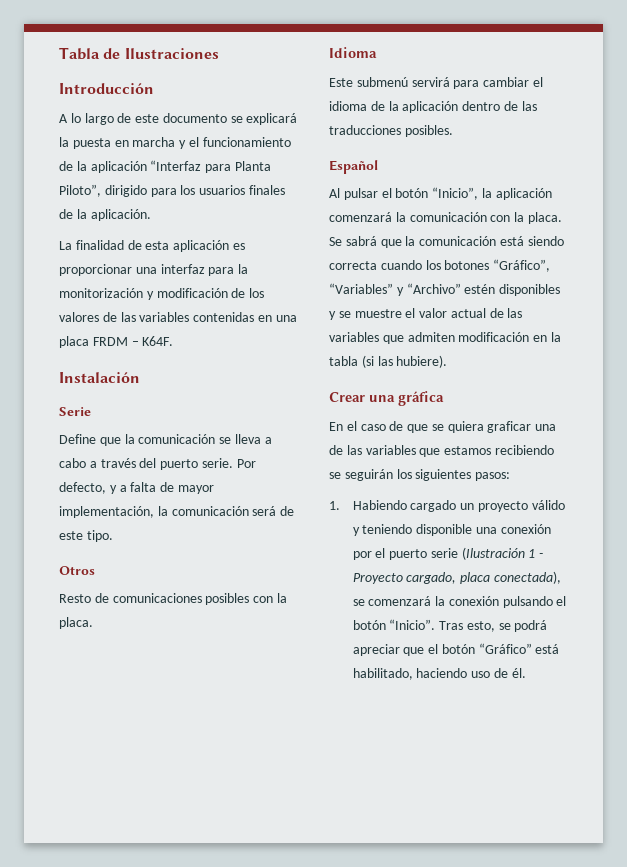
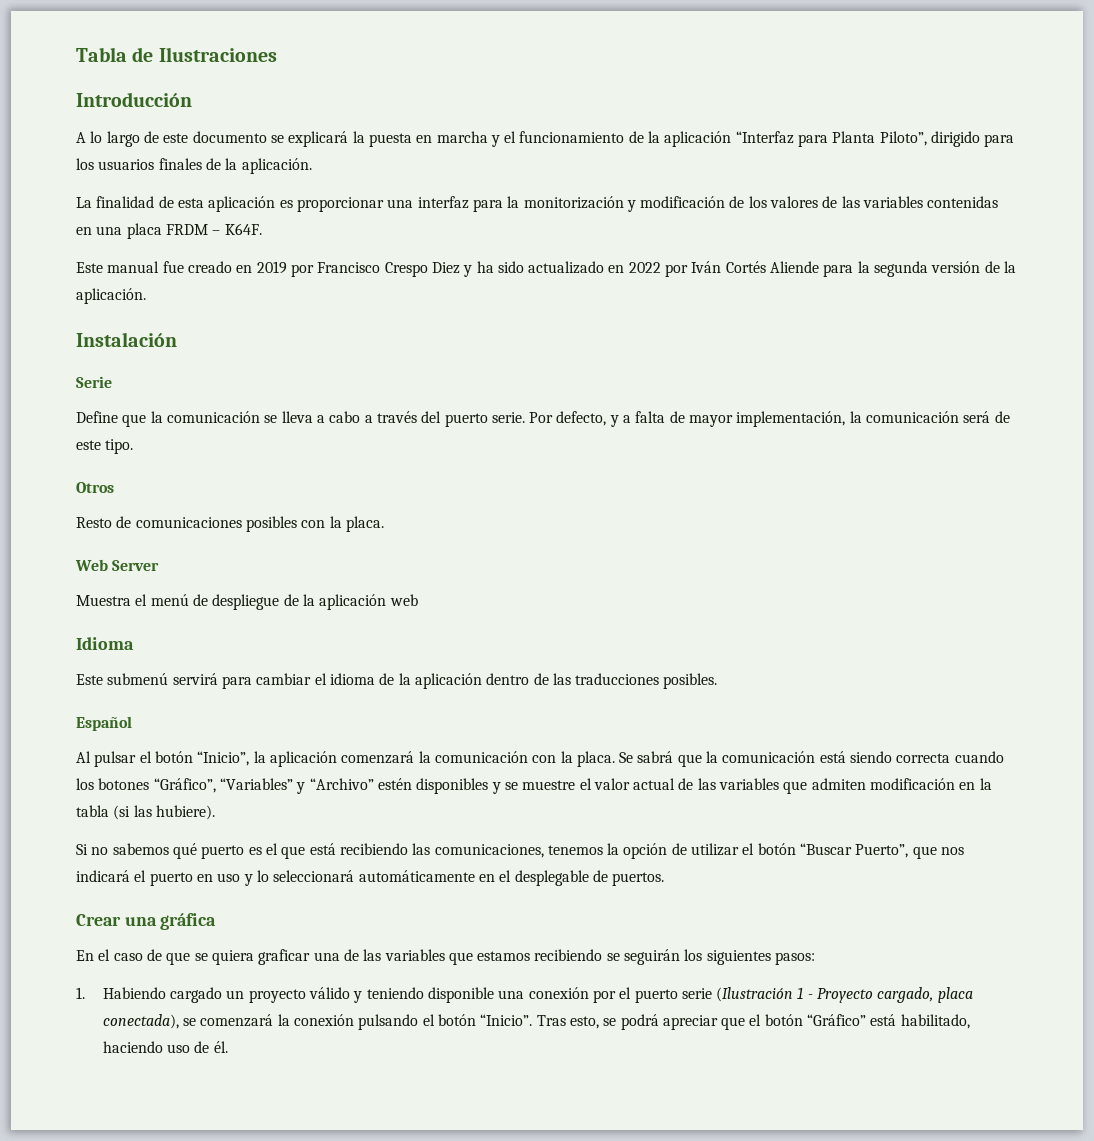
+ Este manual fue creado en 2019 por Francisco Crespo Diez y ha sido actualizado en 2022 por Iván Cortés Aliende para la segunda versión de la aplicación.
+ Web Server
+ Muestra el menú de despliegue de la aplicación web
+ Si no sabemos qué puerto es el que está recibiendo las comunicaciones, tenemos la opción de utilizar el botón “Buscar Puerto”, que nos indicará el puerto en uso y lo seleccionará automáticamente en el desplegable de puertos.

